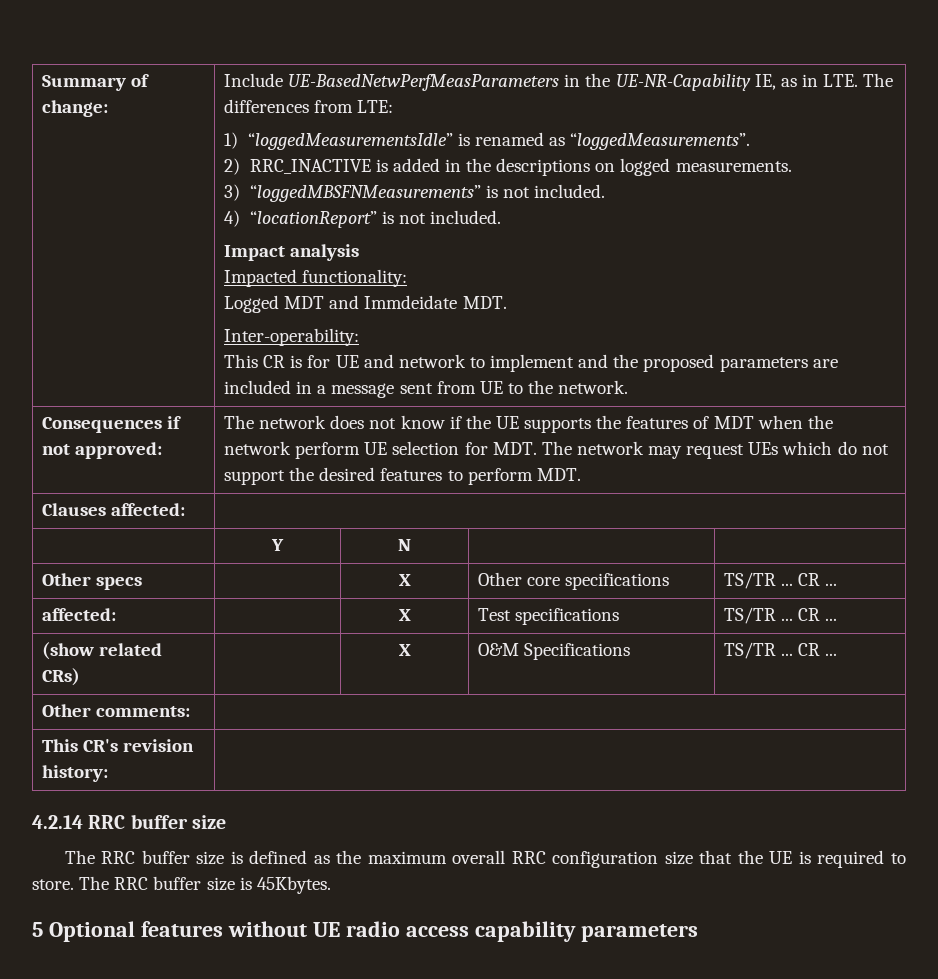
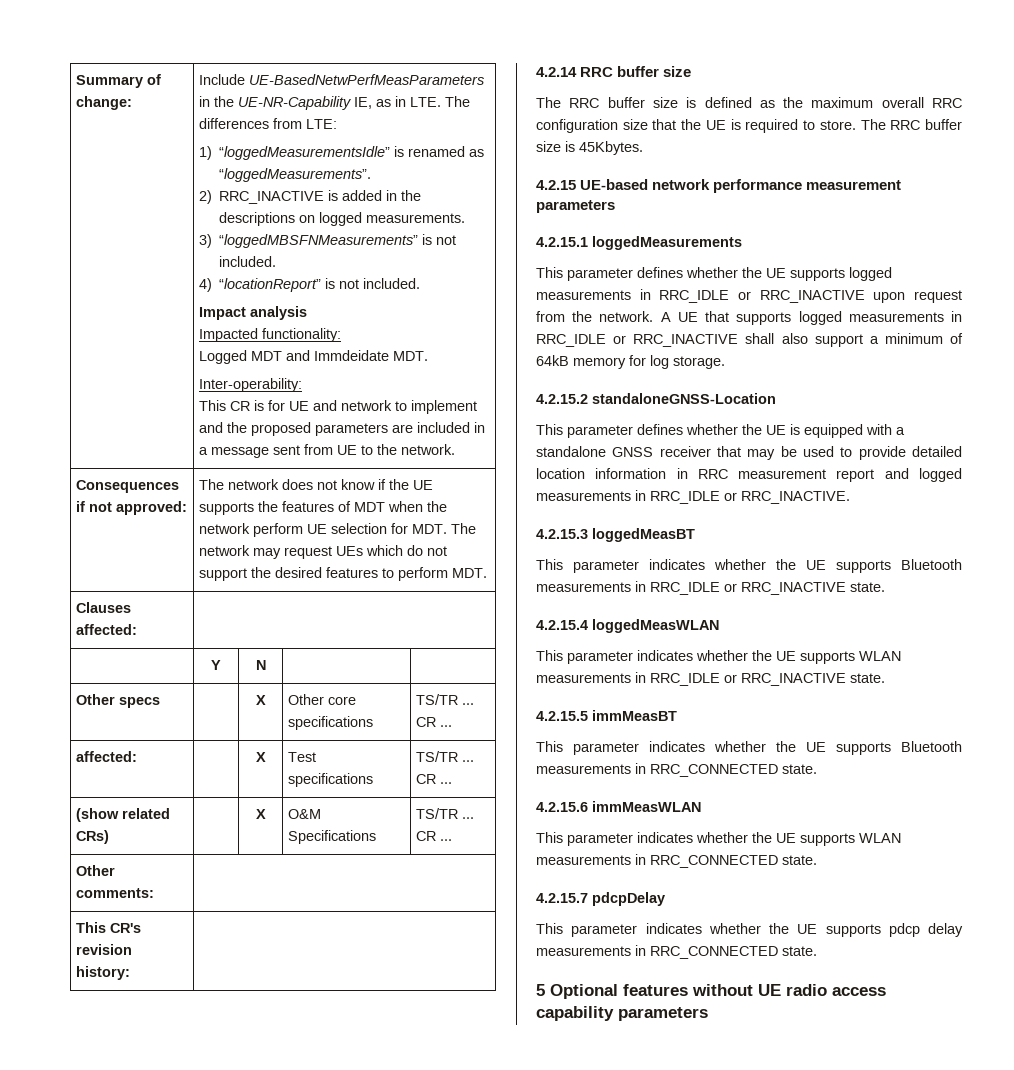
+ 4.2.15 UE-based network performance measurement parameters
+ 4.2.15.1 loggedMeasurements
+ This parameter defines whether the UE supports logged measurements in RRC_IDLE or RRC_INACTIVE upon request from the network. A UE that supports logged measurements in RRC_IDLE or RRC_INACTIVE shall also support a minimum of 64kB memory for log storage.
+ 4.2.15.2 standaloneGNSS-Location
+ This parameter defines whether the UE is equipped with a standalone GNSS receiver that may be used to provide detailed location information in RRC measurement report and logged measurements in RRC_IDLE or RRC_INACTIVE.
+ 4.2.15.3 loggedMeasBT
+ This parameter indicates whether the UE supports Bluetooth measurements in RRC_IDLE or RRC_INACTIVE state.
+ 4.2.15.4 loggedMeasWLAN
+ This parameter indicates whether the UE supports WLAN measurements in RRC_IDLE or RRC_INACTIVE state.
+ 4.2.15.5 immMeasBT
+ This parameter indicates whether the UE supports Bluetooth measurements in RRC_CONNECTED state.
+ 4.2.15.6 immMeasWLAN
+ This parameter indicates whether the UE supports WLAN measurements in RRC_CONNECTED state.
+ 4.2.15.7 pdcpDelay
+ This parameter indicates whether the UE supports pdcp delay measurements in RRC_CONNECTED state.

